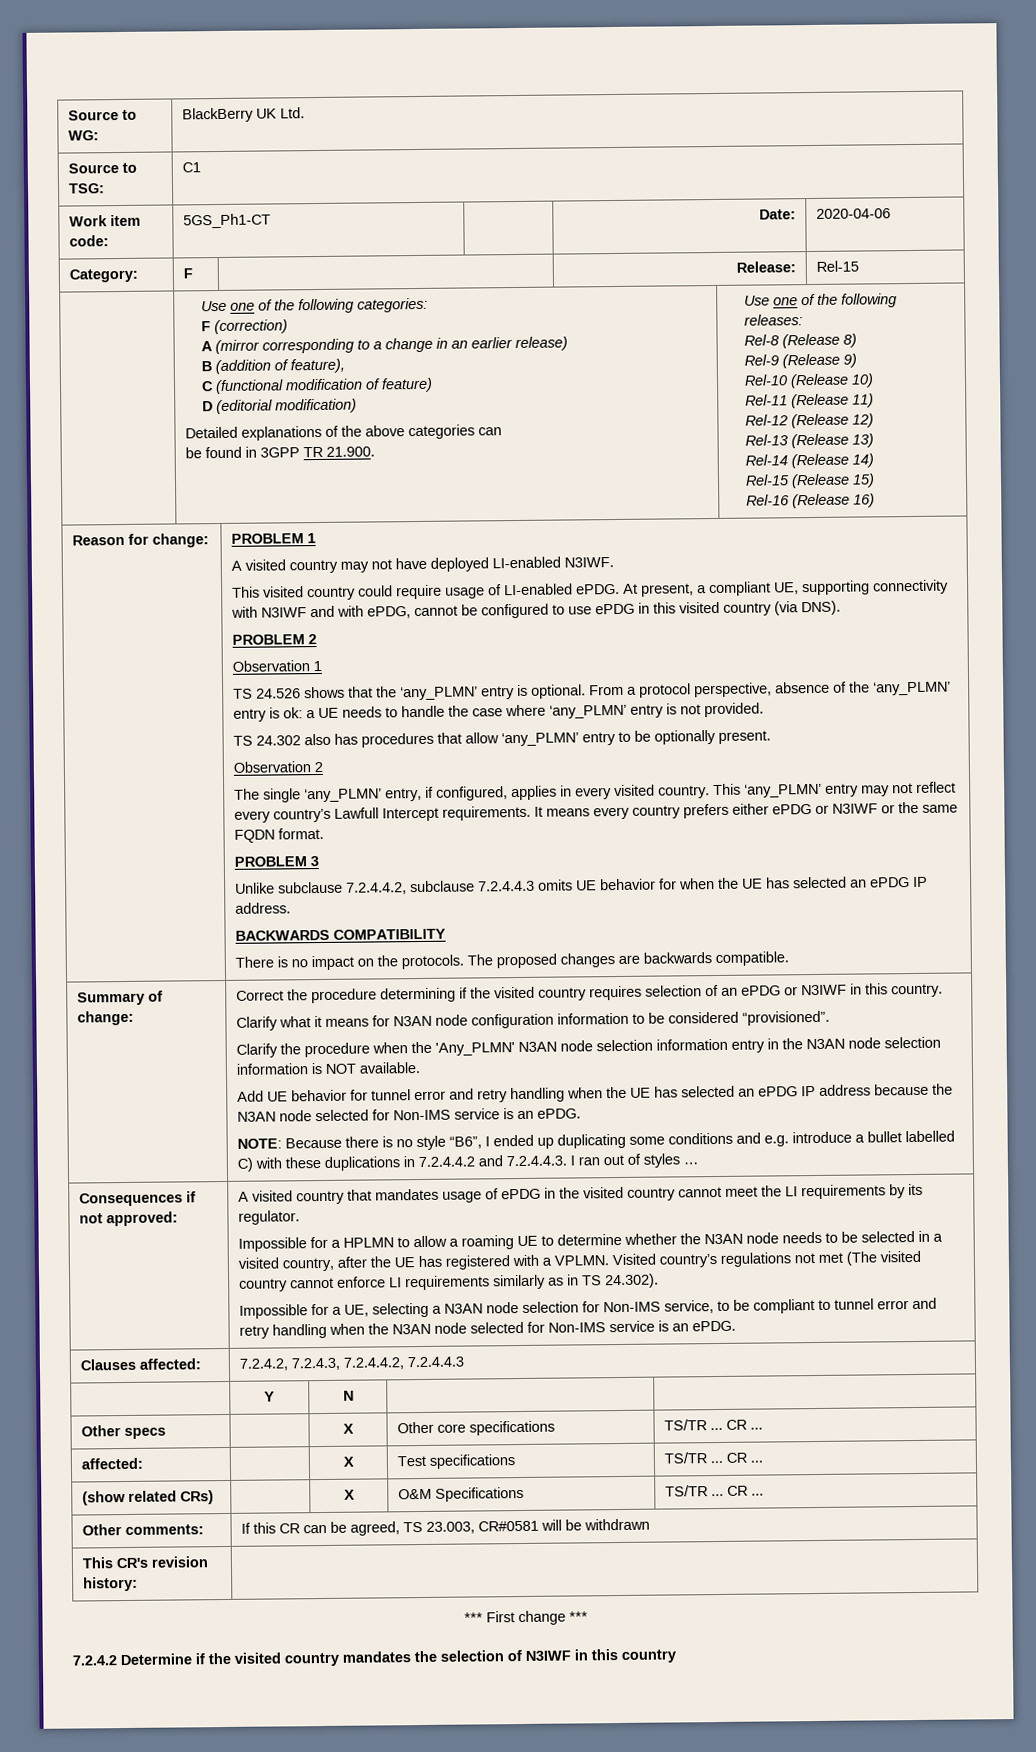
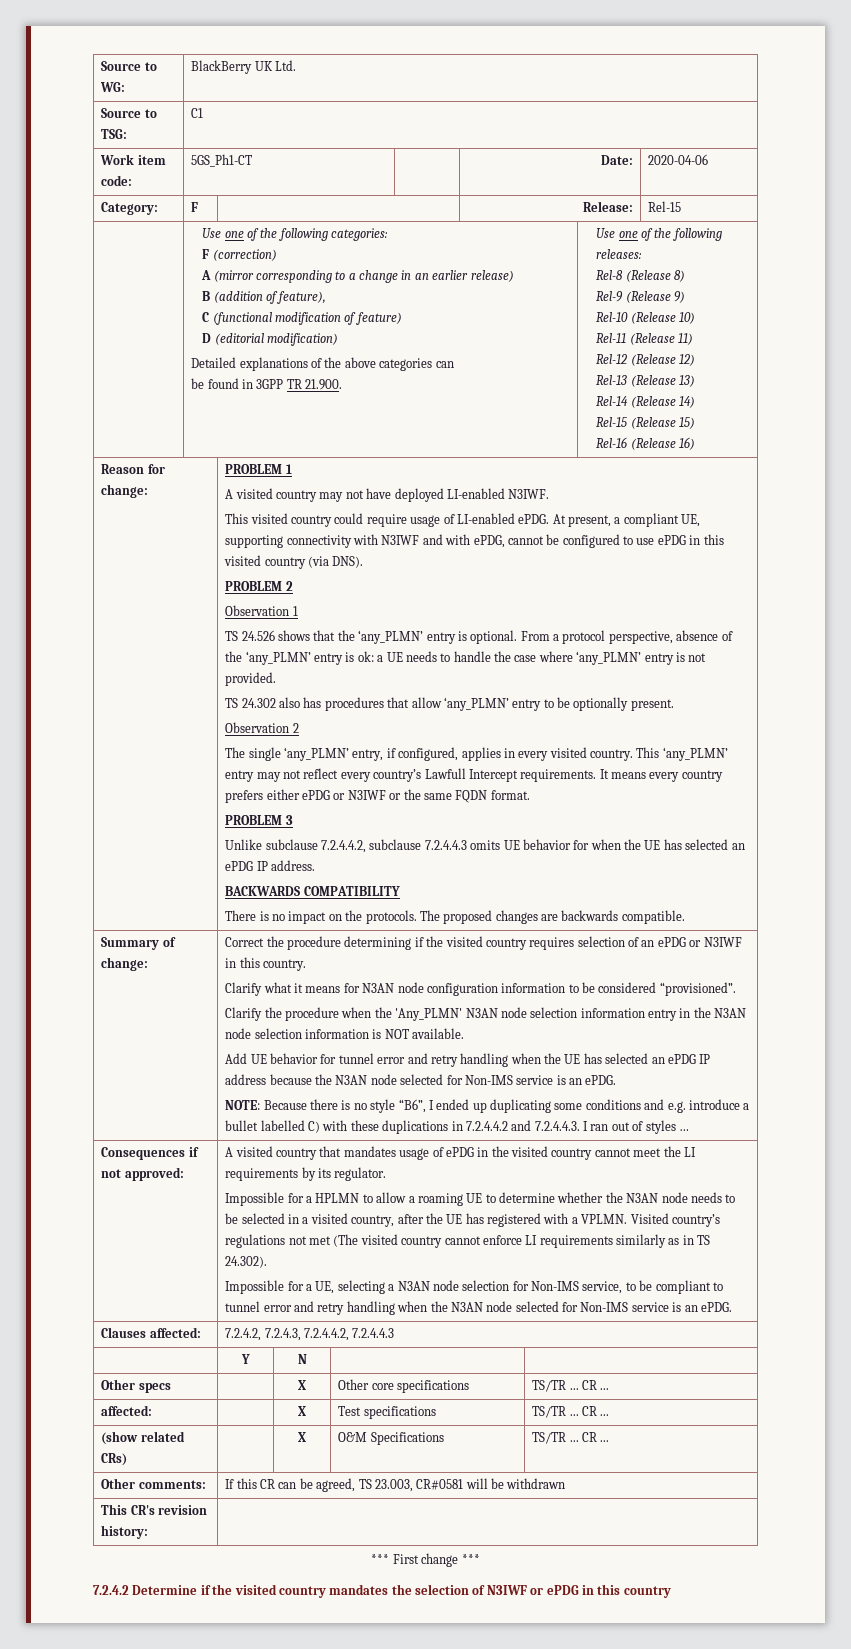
- 7.2.4.2 Determine if the visited country mandates the selection of N3IWF in this country
+ 7.2.4.2 Determine if the visited country mandates the selection of N3IWF or ePDG in this country

